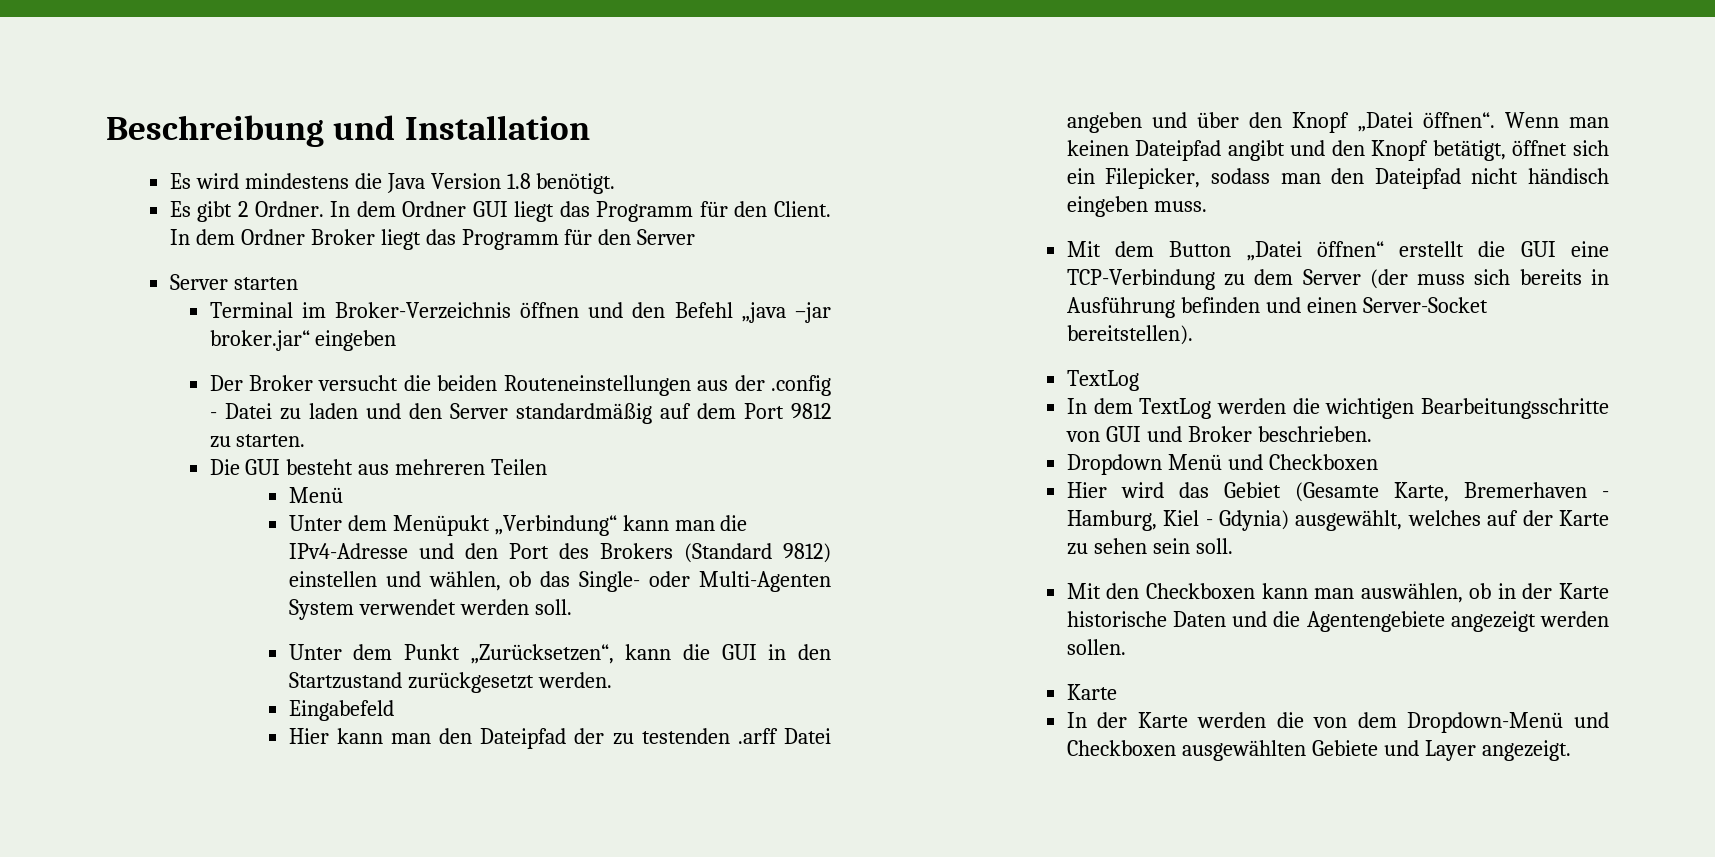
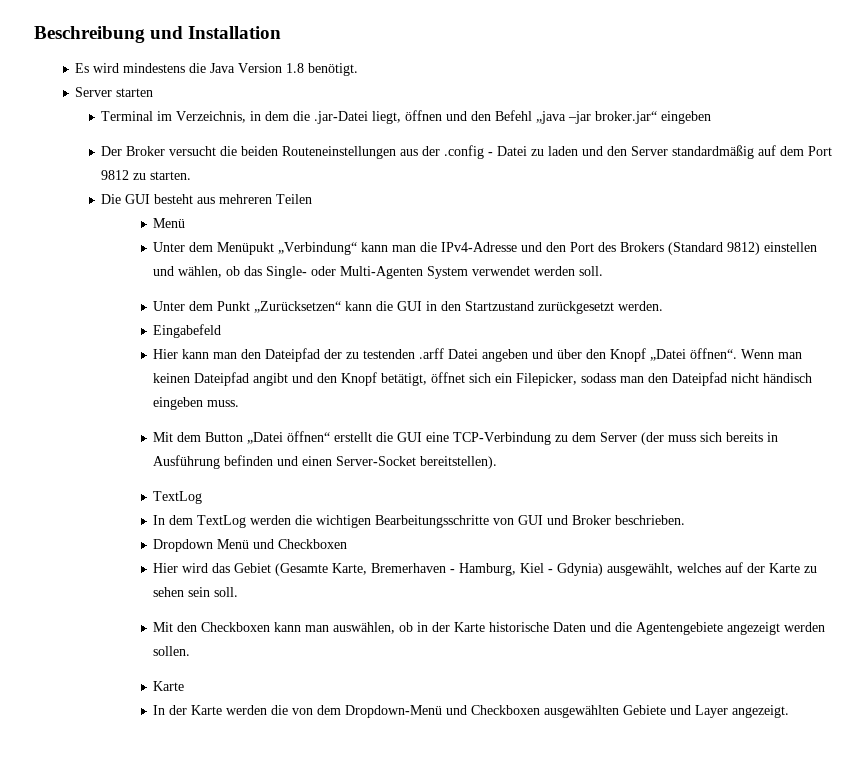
- Es gibt 2 Ordner. In dem Ordner GUI liegt das Programm für den Client. In dem Ordner Broker liegt das Programm für den Server
  Server starten
- Terminal im Broker-Verzeichnis öffnen und den Befehl „java –jar broker.jar“ eingeben
+ Terminal im Verzeichnis, in dem die .jar-Datei liegt, öffnen und den Befehl „java –jar broker.jar“ eingeben
- Unter dem Punkt „Zurücksetzen“, kann die GUI in den Startzustand zurückgesetzt werden.
+ Unter dem Punkt „Zurücksetzen“ kann die GUI in den Startzustand zurückgesetzt werden.

